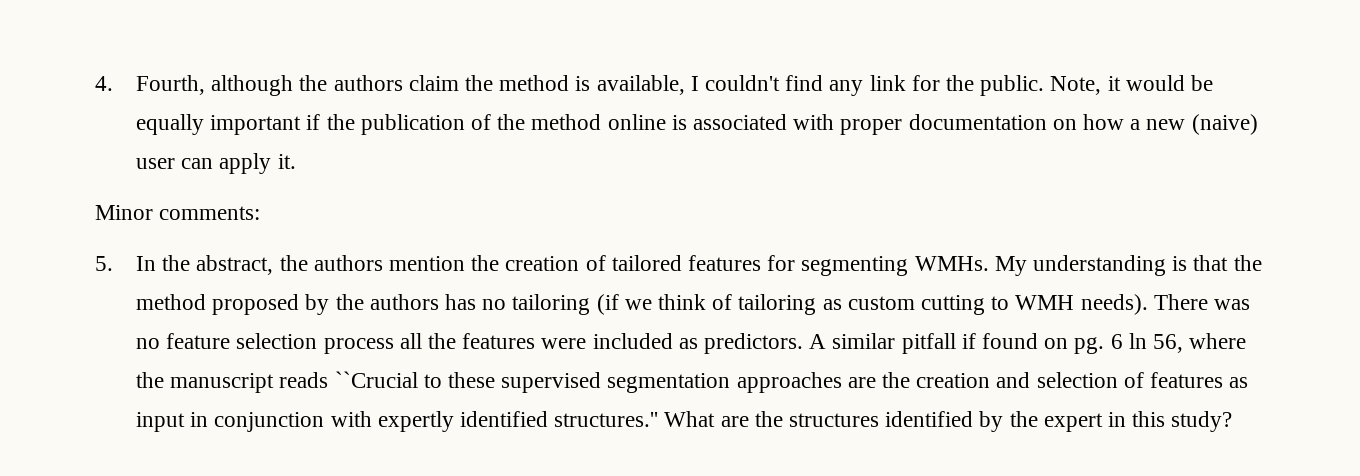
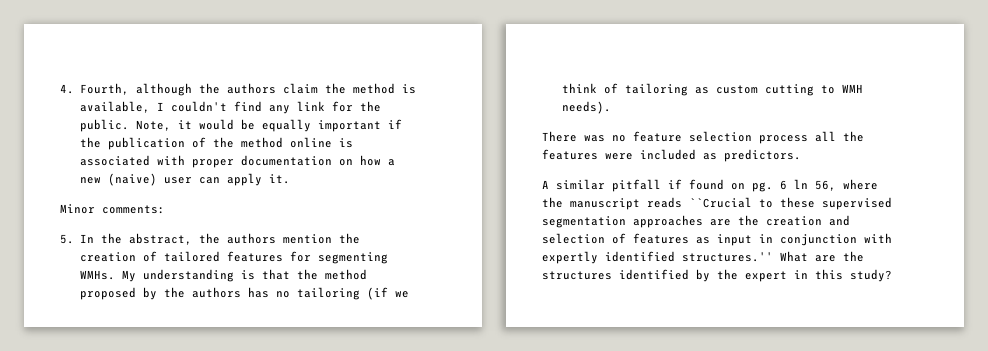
- My understanding is that the method proposed by the authors has no tailoring (if we think of tailoring as custom cutting to WMH needs). There was no feature selection process all the features were included as predictors. A similar pitfall if found on pg.
+ My understanding is that the method proposed by the authors has no tailoring (if we think of tailoring as custom cutting to WMH needs).
+ There was no feature selection process all the features were included as predictors.
+ A similar pitfall if found on pg.

